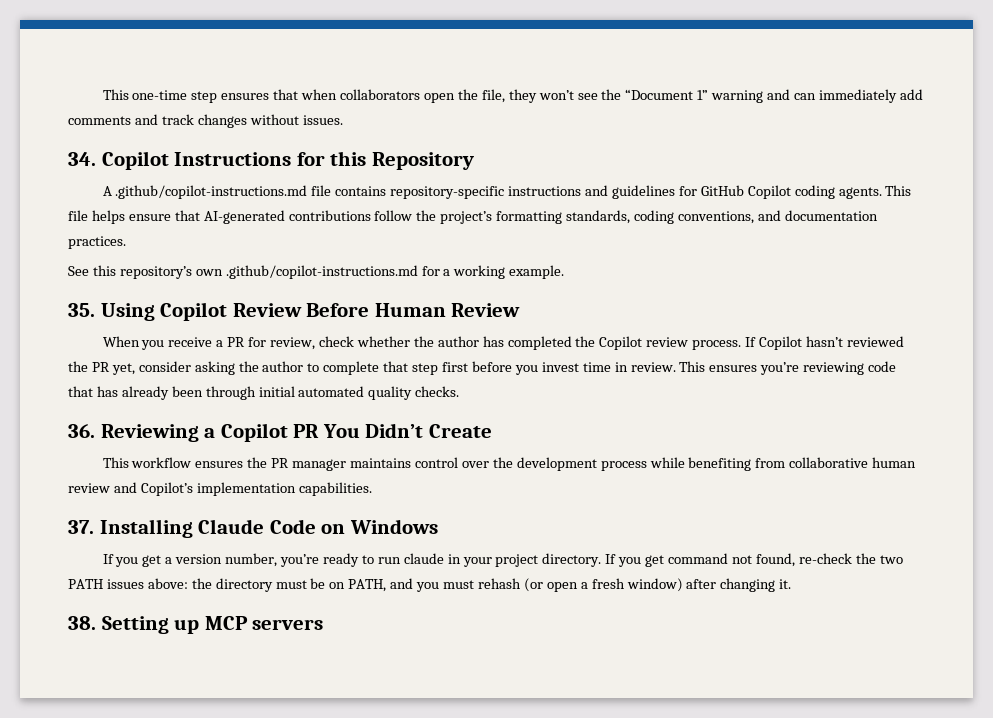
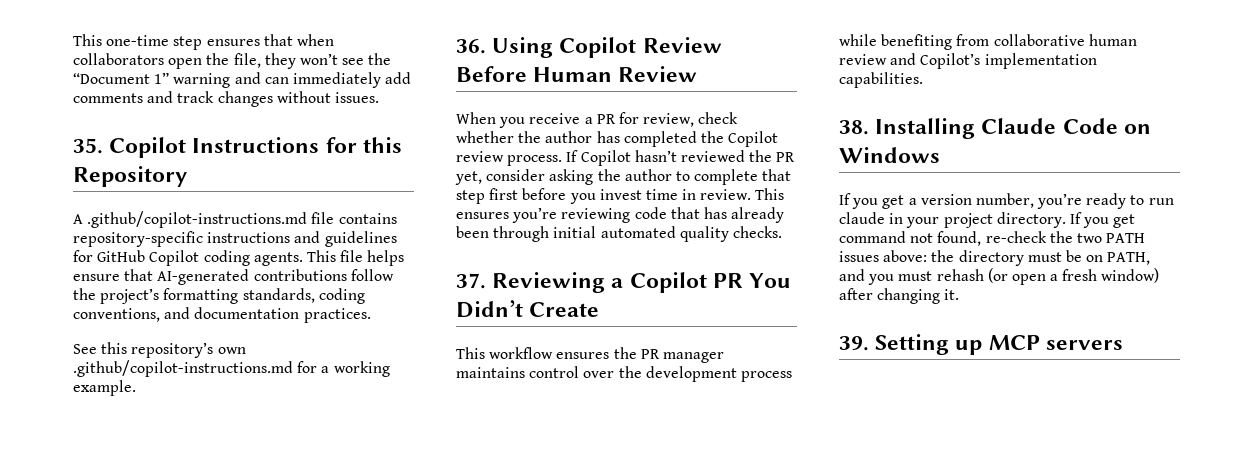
- 34. Copilot Instructions for this Repository
+ 35. Copilot Instructions for this Repository
- 35. Using Copilot Review Before Human Review
+ 36. Using Copilot Review Before Human Review
- 36. Reviewing a Copilot PR You Didn’t Create
+ 37. Reviewing a Copilot PR You Didn’t Create
- 37. Installing Claude Code on Windows
+ 38. Installing Claude Code on Windows
- 38. Setting up MCP servers
+ 39. Setting up MCP servers

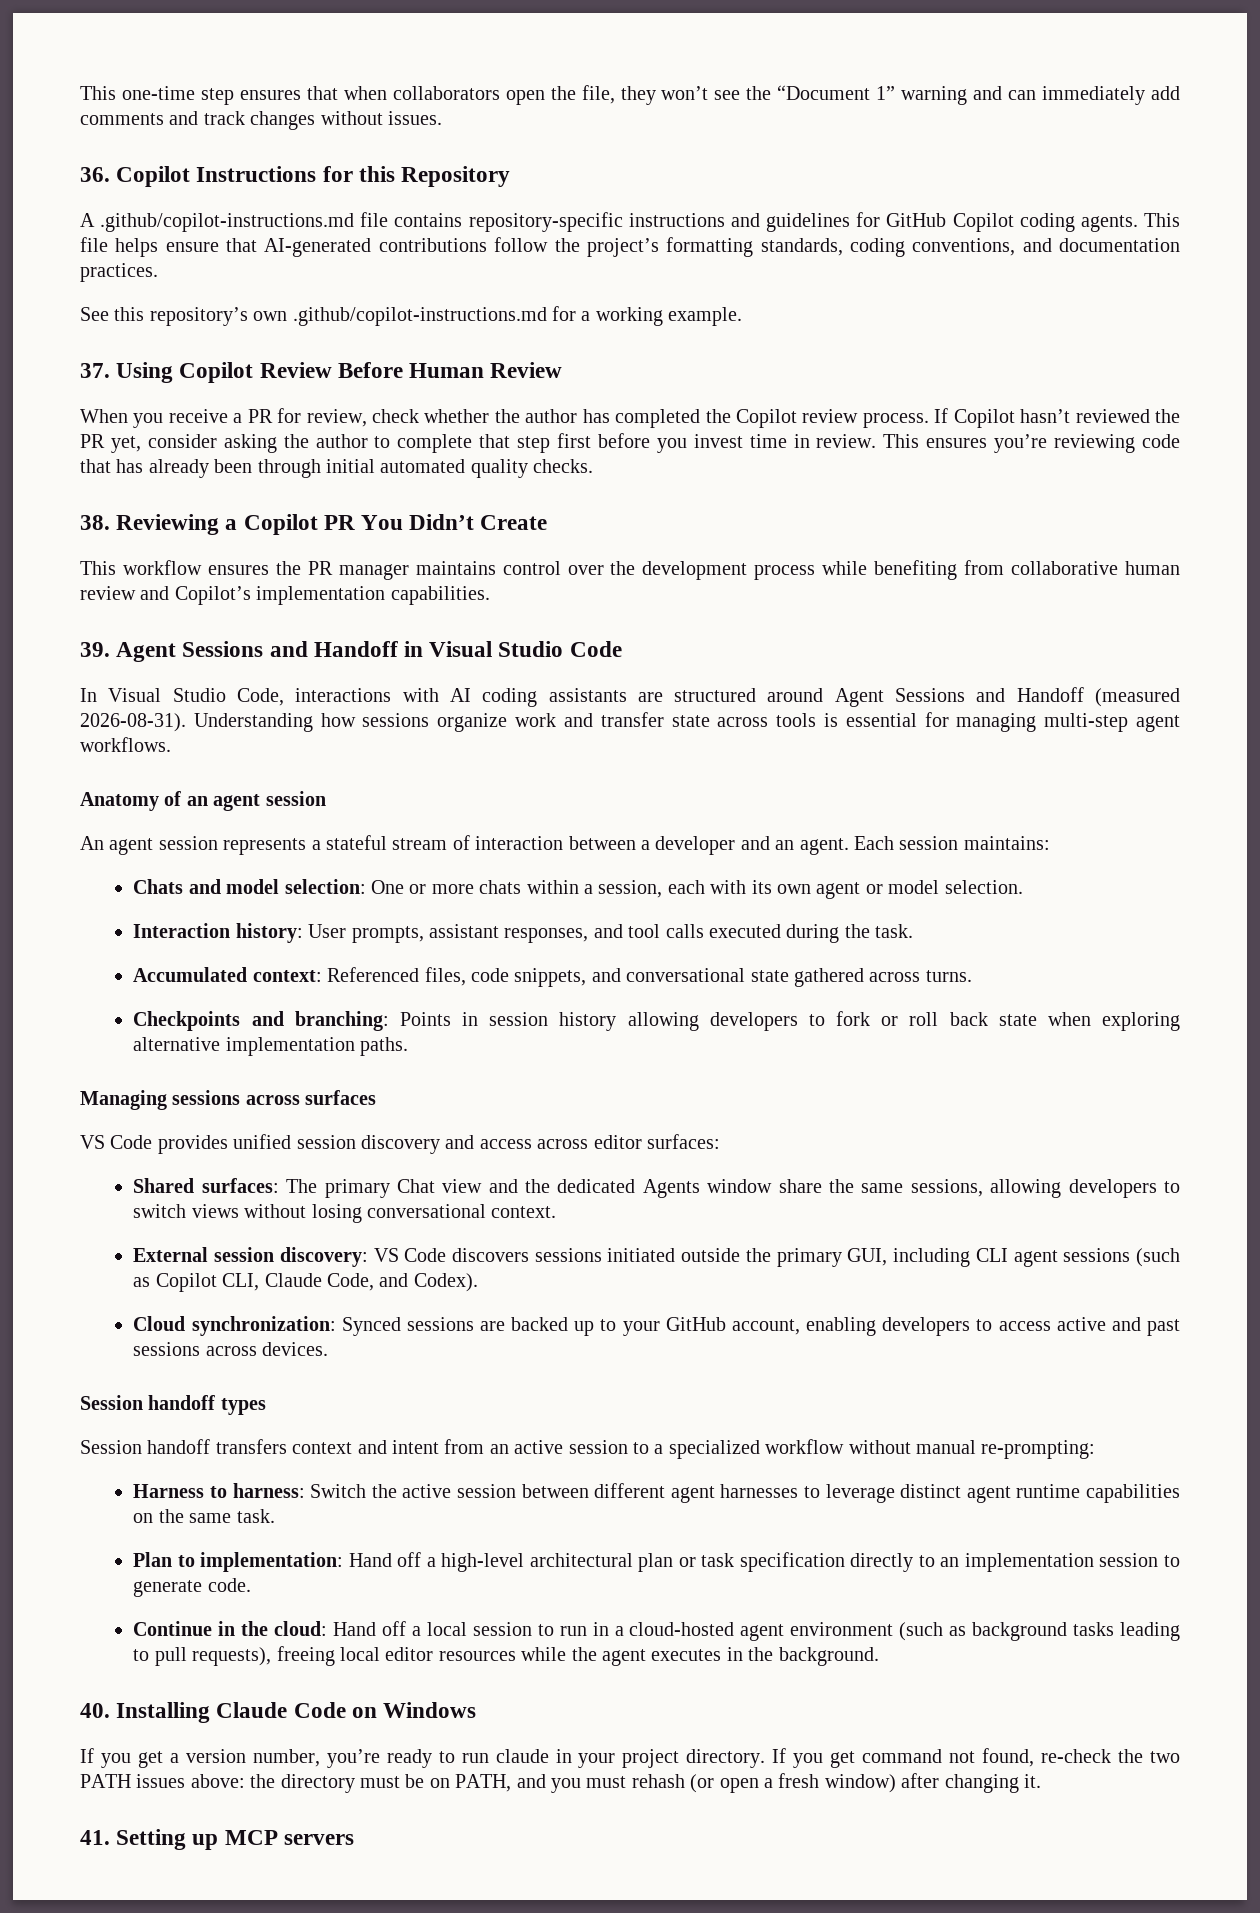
- 35. Copilot Instructions for this Repository
+ 36. Copilot Instructions for this Repository
- 36. Using Copilot Review Before Human Review
+ 37. Using Copilot Review Before Human Review
- 37. Reviewing a Copilot PR You Didn’t Create
+ 38. Reviewing a Copilot PR You Didn’t Create
- 38. Installing Claude Code on Windows
+ 39. Agent Sessions and Handoff in Visual Studio Code
+ In Visual Studio Code, interactions with AI coding assistants are structured around Agent Sessions and Handoff (measured 2026-08-31). Understanding how sessions organize work and transfer state across tools is essential for managing multi-step agent workflows.
+ Anatomy of an agent session
+ An agent session represents a stateful stream of interaction between a developer and an agent. Each session maintains:
+ Chats and model selection: One or more chats within a session, each with its own agent or model selection.
+ Interaction history: User prompts, assistant responses, and tool calls executed during the task.
+ Accumulated context: Referenced files, code snippets, and conversational state gathered across turns.
+ Checkpoints and branching: Points in session history allowing developers to fork or roll back state when exploring alternative implementation paths.
+ Managing sessions across surfaces
+ VS Code provides unified session discovery and access across editor surfaces:
+ Shared surfaces: The primary Chat view and the dedicated Agents window share the same sessions, allowing developers to switch views without losing conversational context.
+ External session discovery: VS Code discovers sessions initiated outside the primary GUI, including CLI agent sessions (such as Copilot CLI, Claude Code, and Codex).
+ Cloud synchronization: Synced sessions are backed up to your GitHub account, enabling developers to access active and past sessions across devices.
+ Session handoff types
+ Session handoff transfers context and intent from an active session to a specialized workflow without manual re-prompting:
+ Harness to harness: Switch the active session between different agent harnesses to leverage distinct agent runtime capabilities on the same task.
+ Plan to implementation: Hand off a high-level architectural plan or task specification directly to an implementation session to generate code.
+ Continue in the cloud: Hand off a local session to run in a cloud-hosted agent environment (such as background tasks leading to pull requests), freeing local editor resources while the agent executes in the background.
+ 40. Installing Claude Code on Windows
- 39. Setting up MCP servers
+ 41. Setting up MCP servers

